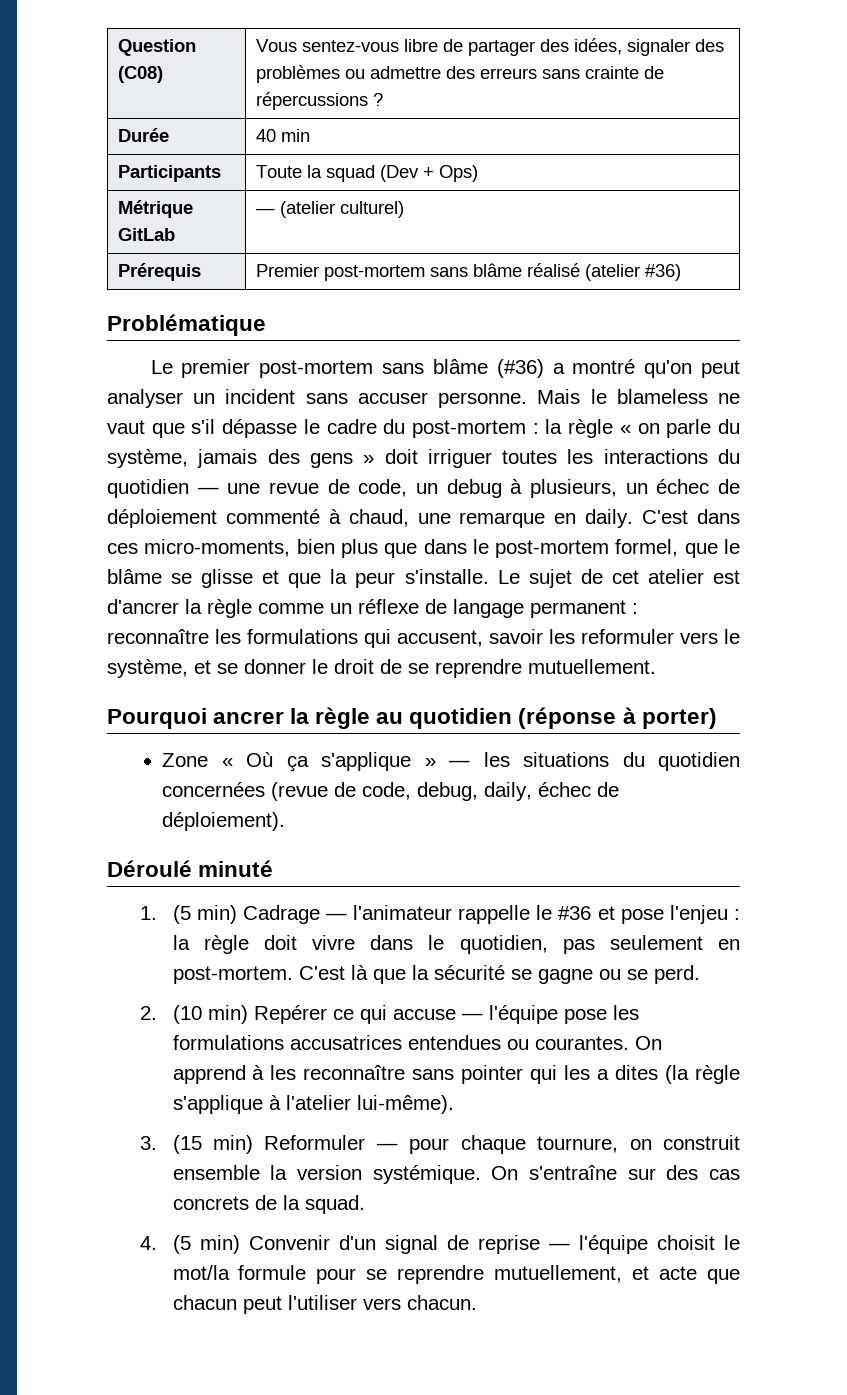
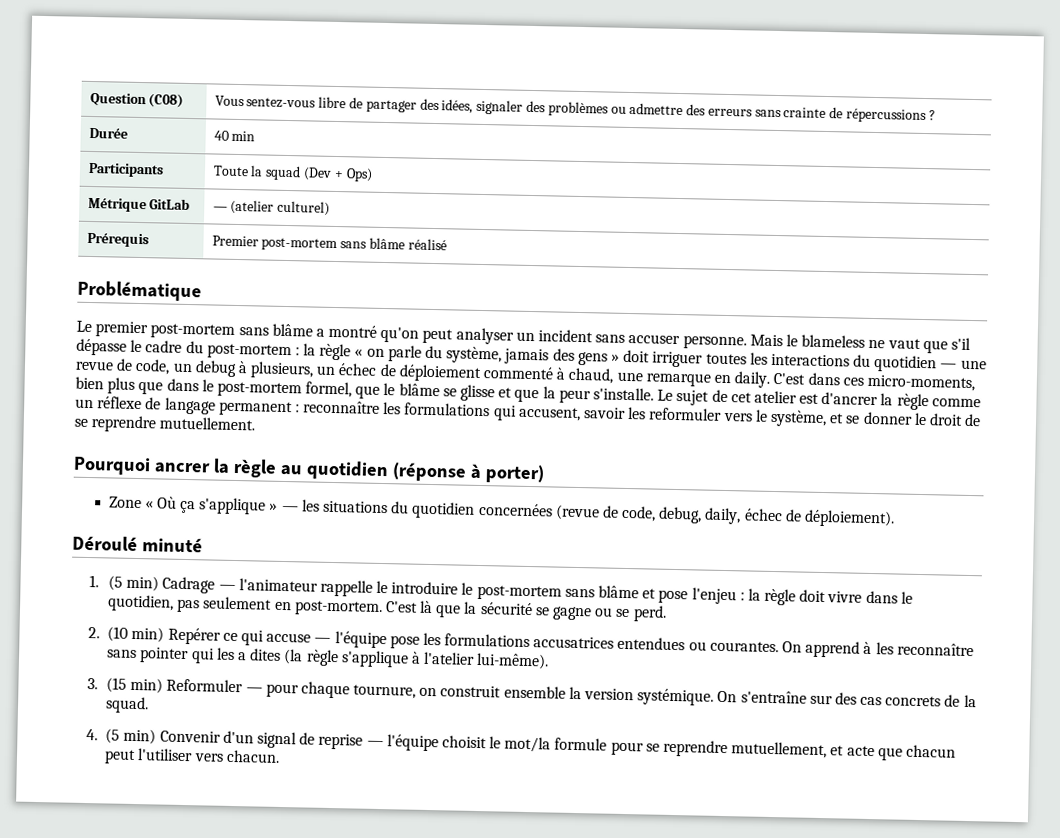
- Prérequis | Premier post-mortem sans blâme réalisé (atelier #36)
+ Prérequis | Premier post-mortem sans blâme réalisé
- Le premier post-mortem sans blâme (#36) a montré qu'on peut analyser un incident sans accuser personne.
+ Le premier post-mortem sans blâme a montré qu'on peut analyser un incident sans accuser personne.
- 1. (5 min) Cadrage — l'animateur rappelle le #36 et pose l'enjeu : la règle doit vivre dans le quotidien, pas seulement en post-mortem.
+ 1. (5 min) Cadrage — l'animateur rappelle le introduire le post-mortem sans blâme et pose l'enjeu : la règle doit vivre dans le quotidien, pas seulement en post-mortem.

